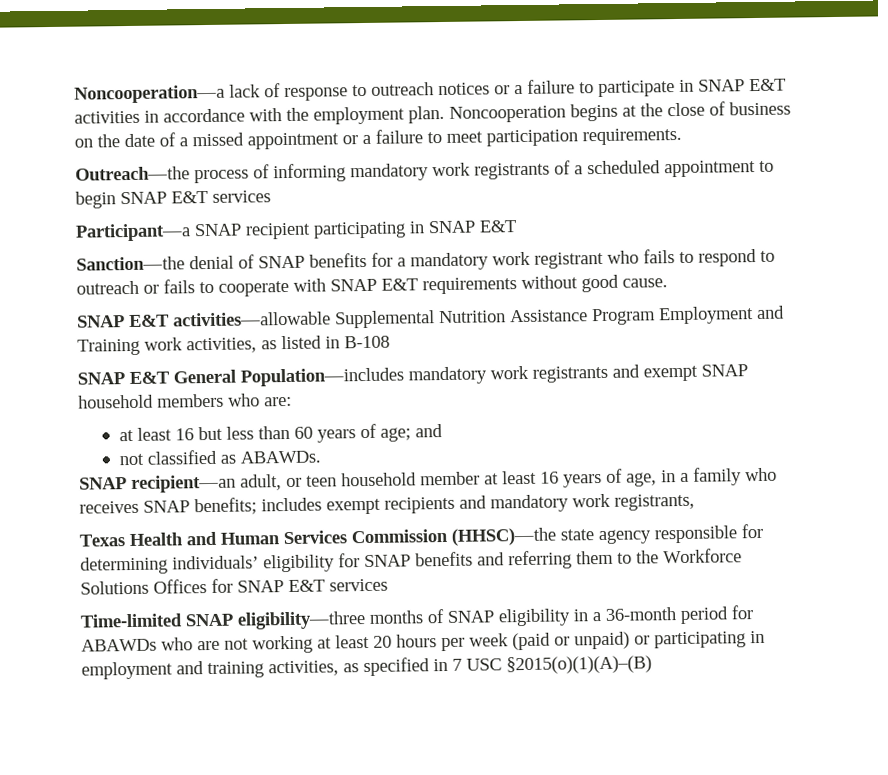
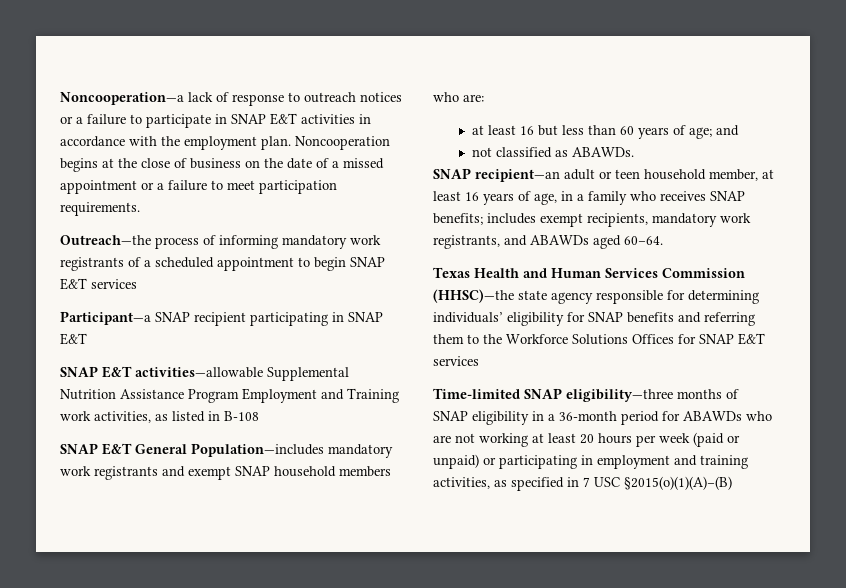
- Sanction—the denial of SNAP benefits for a mandatory work registrant who fails to respond to outreach or fails to cooperate with SNAP E&T requirements without good cause.
- SNAP recipient—an adult, or teen household member at least 16 years of age, in a family who receives SNAP benefits; includes exempt recipients and mandatory work registrants,
+ SNAP recipient—an adult or teen household member, at least 16 years of age, in a family who receives SNAP benefits; includes exempt recipients, mandatory work registrants, and ABAWDs aged 60–64.

